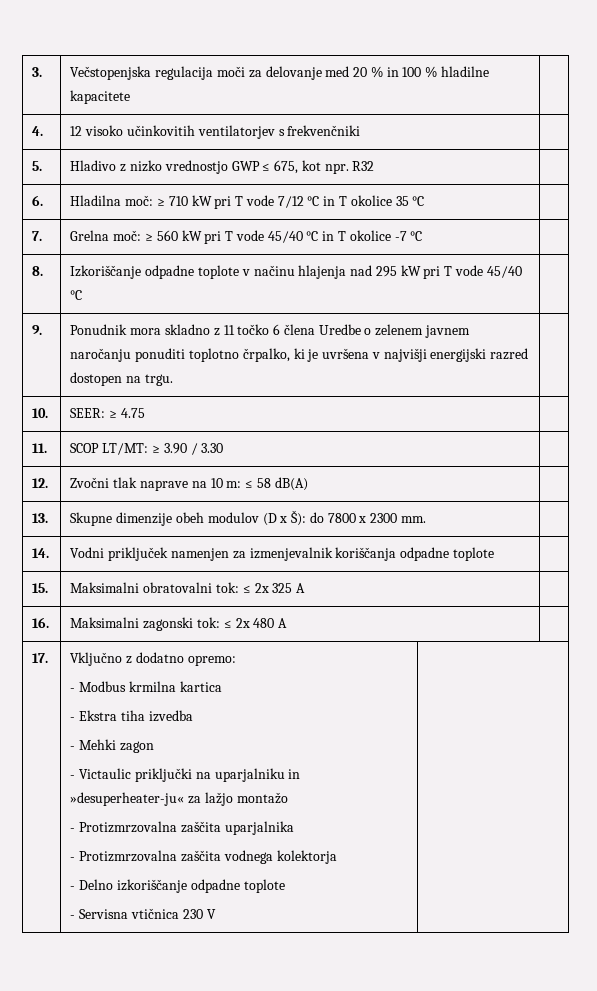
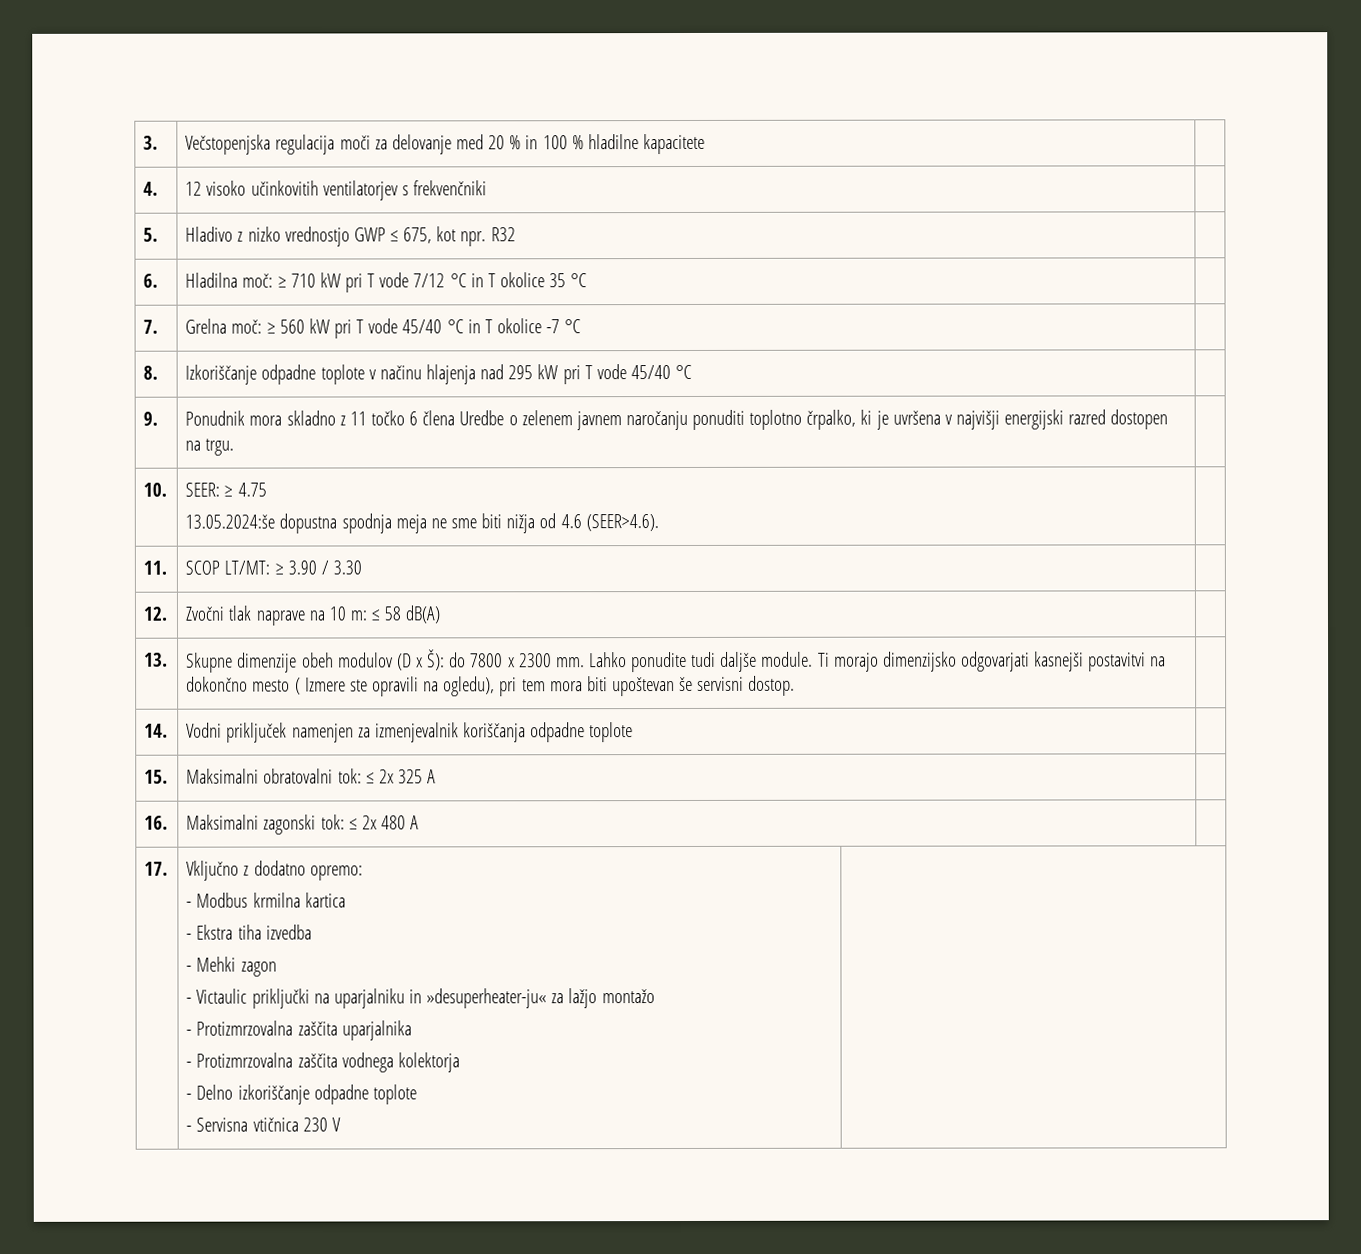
- 10. | SEER: ≥ 4.75 |
+ 10. | SEER: ≥ 4.75
+ 13.05.2024:še dopustna spodnja meja ne sme biti nižja od 4.6 (SEER>4.6). |
+ Lahko ponudite tudi daljše module. Ti morajo dimenzijsko odgovarjati kasnejši postavitvi na dokončno mesto ( Izmere ste opravili na ogledu), pri tem mora biti upoštevan še servisni dostop.

